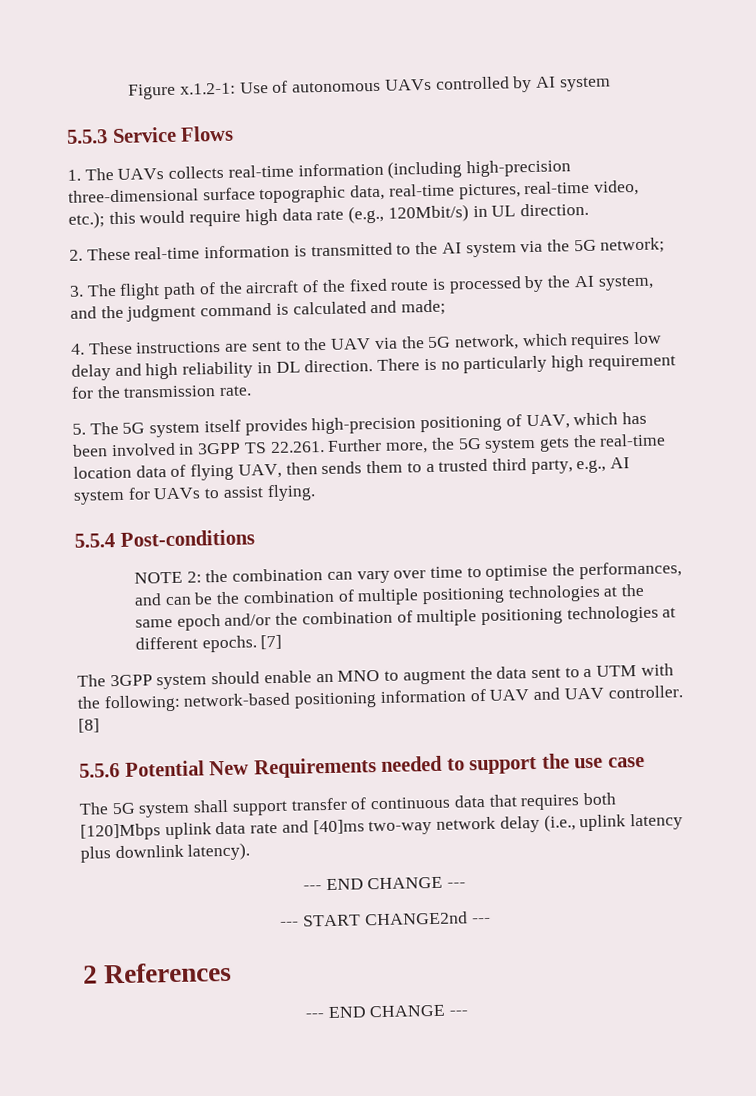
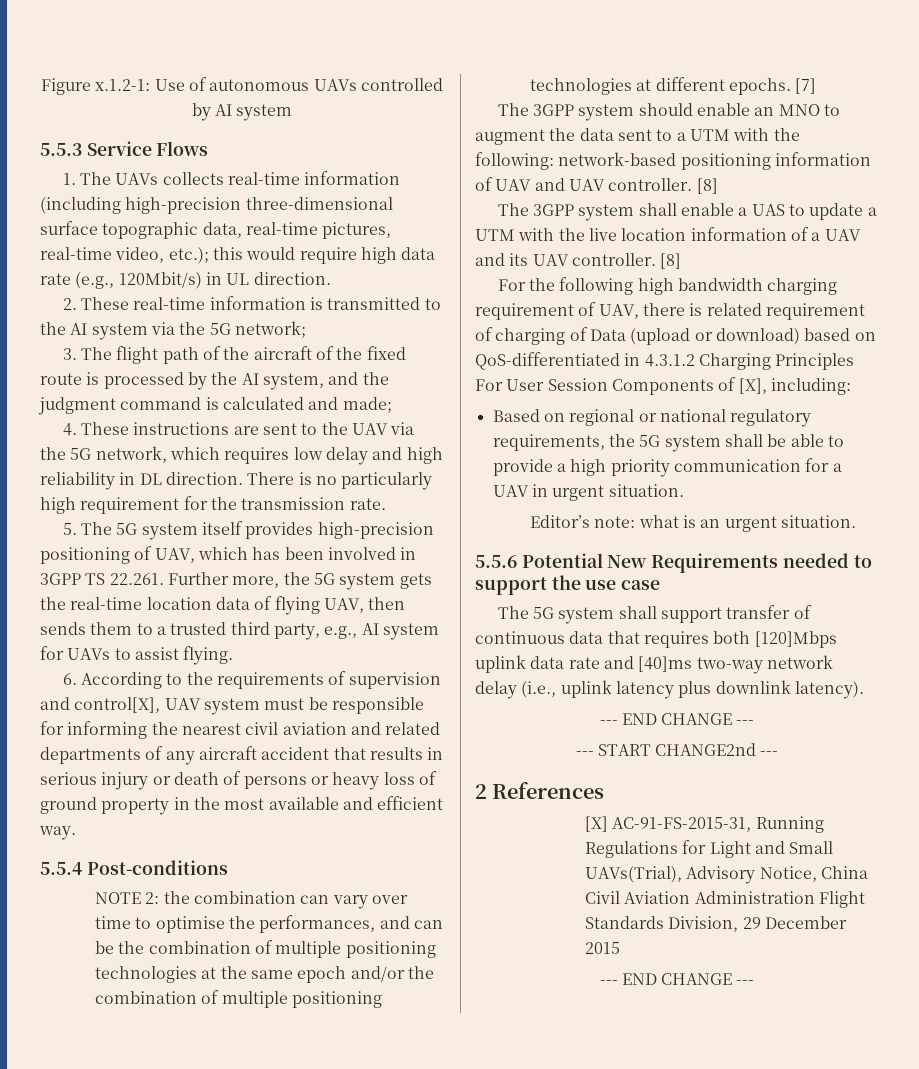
+ 6. According to the requirements of supervision and control[X], UAV system must be responsible for informing the nearest civil aviation and related departments of any aircraft accident that results in serious injury or death of persons or heavy loss of ground property in the most available and efficient way.
+ The 3GPP system shall enable a UAS to update a UTM with the live location information of a UAV and its UAV controller. [8]
+ For the following high bandwidth charging requirement of UAV, there is related requirement of charging of Data (upload or download) based on QoS-differentiated in 4.3.1.2 Charging Principles For User Session Components of [X], including:
+ Based on regional or national regulatory requirements, the 5G system shall be able to provide a high priority communication for a UAV in urgent situation.
+ Editor’s note: what is an urgent situation.
+ [X] AC-91-FS-2015-31, Running Regulations for Light and Small UAVs(Trial), Advisory Notice, China Civil Aviation Administration Flight Standards Division, 29 December 2015

